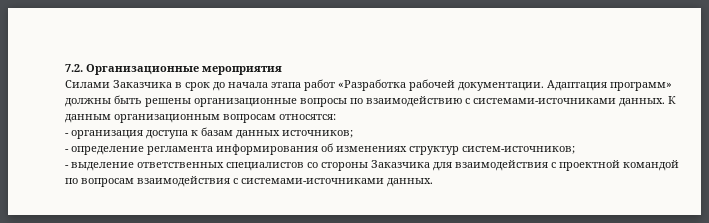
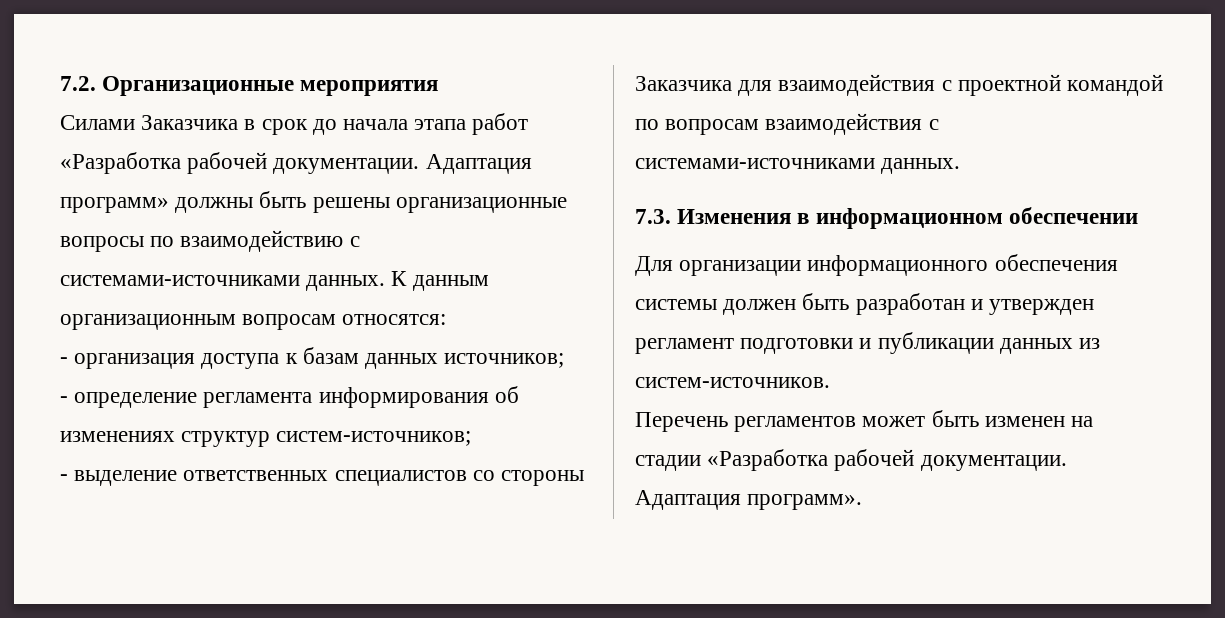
+ 7.3. Изменения в информационном обеспечении
+ Для организации информационного обеспечения системы должен быть разработан и утвержден регламент подготовки и публикации данных из систем-источников.
+ Перечень регламентов может быть изменен на стадии «Разработка рабочей документации. Адаптация программ».

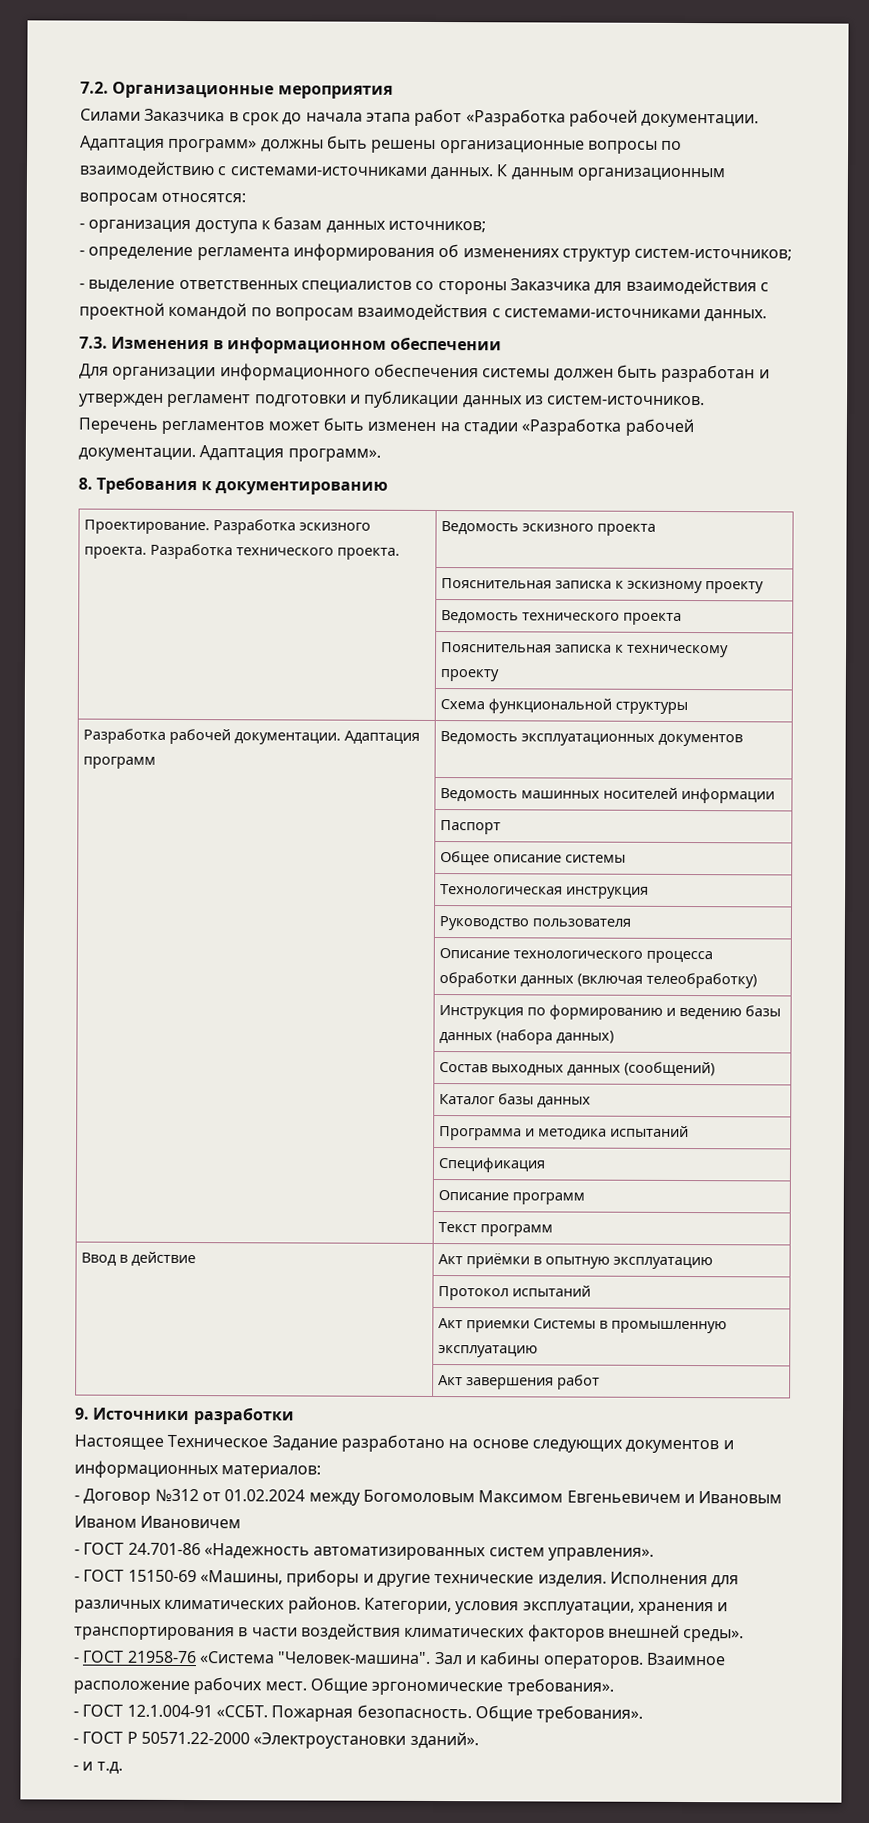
+ 8. Требования к документированию
+ Проектирование. Разработка эскизного проекта. Разработка технического проекта. | Ведомость эскизного проекта
+ | Пояснительная записка к эскизному проекту
+ | Ведомость технического проекта
+ | Пояснительная записка к техническому проекту
+ | Схема функциональной структуры
+ Разработка рабочей документации. Адаптация программ | Ведомость эксплуатационных документов
+ | Ведомость машинных носителей информации
+ | Паспорт
+ | Общее описание системы
+ | Технологическая инструкция
+ | Руководство пользователя
+ | Описание технологического процесса обработки данных (включая телеобработку)
+ | Инструкция по формированию и ведению базы данных (набора данных)
+ | Состав выходных данных (сообщений)
+ | Каталог базы данных
+ | Программа и методика испытаний
+ | Спецификация
+ | Описание программ
+ | Текст программ
+ Ввод в действие | Акт приёмки в опытную эксплуатацию
+ | Протокол испытаний
+ | Акт приемки Системы в промышленную эксплуатацию
+ | Акт завершения работ
+ 9. Источники разработки
+ Настоящее Техническое Задание разработано на основе следующих документов и информационных материалов:
+ - Договор №312 от 01.02.2024 между Богомоловым Максимом Евгеньевичем и Ивановым Иваном Ивановичем
+ - ГОСТ 24.701-86 «Надежность автоматизированных систем управления».
+ - ГОСТ 15150-69 «Машины, приборы и другие технические изделия. Исполнения для различных климатических районов. Категории, условия эксплуатации, хранения и транспортирования в части воздействия климатических факторов внешней среды».
+ - ГОСТ 21958-76 «Система "Человек-машина". Зал и кабины операторов. Взаимное расположение рабочих мест. Общие эргономические требования».
+ - ГОСТ 12.1.004-91 «ССБТ. Пожарная безопасность. Общие требования».
+ - ГОСТ Р 50571.22-2000 «Электроустановки зданий».
+ - и т.д.

